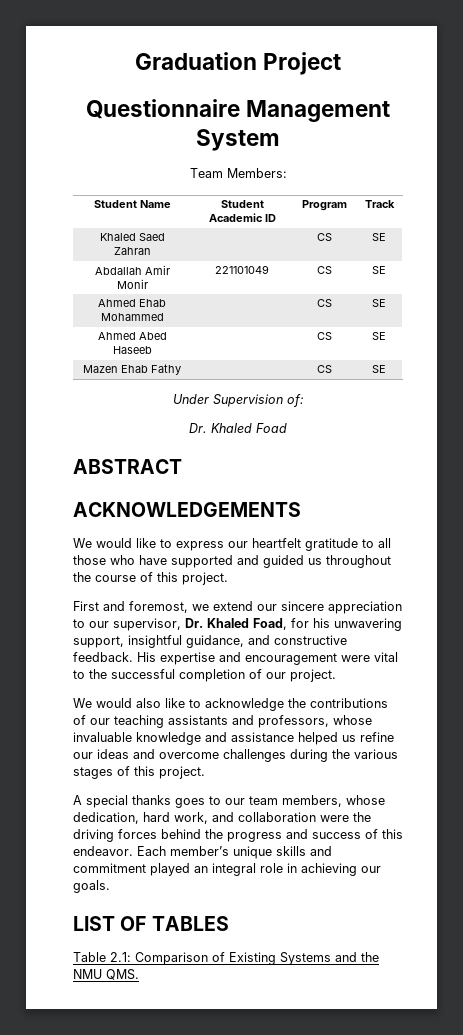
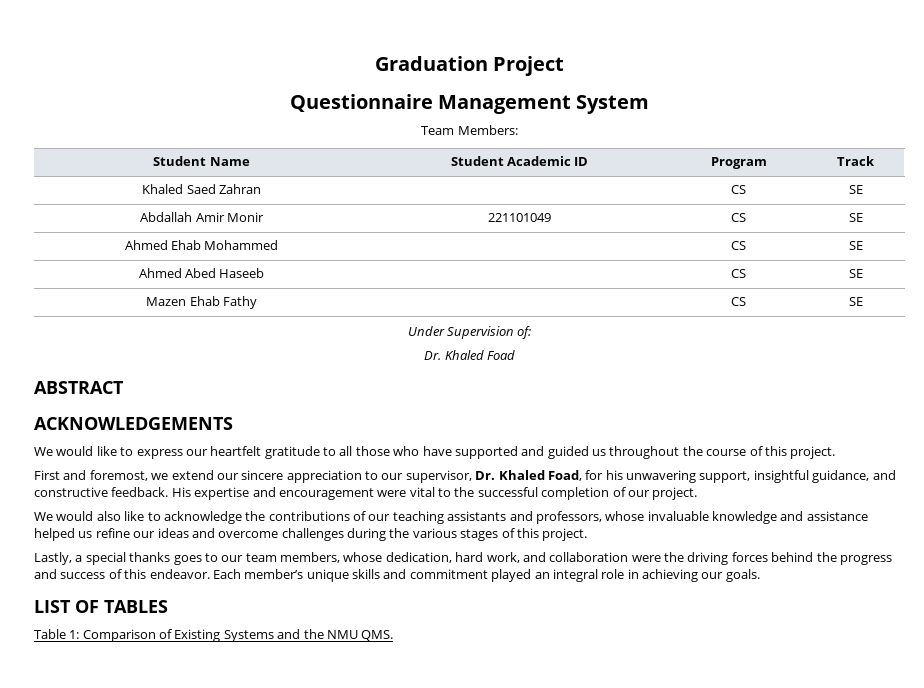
- A special thanks goes to our team members, whose dedication, hard work, and collaboration were the driving forces behind the progress and success of this endeavor.
+ Lastly, a special thanks goes to our team members, whose dedication, hard work, and collaboration were the driving forces behind the progress and success of this endeavor.
- Table 2.1: Comparison of Existing Systems and the NMU QMS.
+ Table 1: Comparison of Existing Systems and the NMU QMS.

